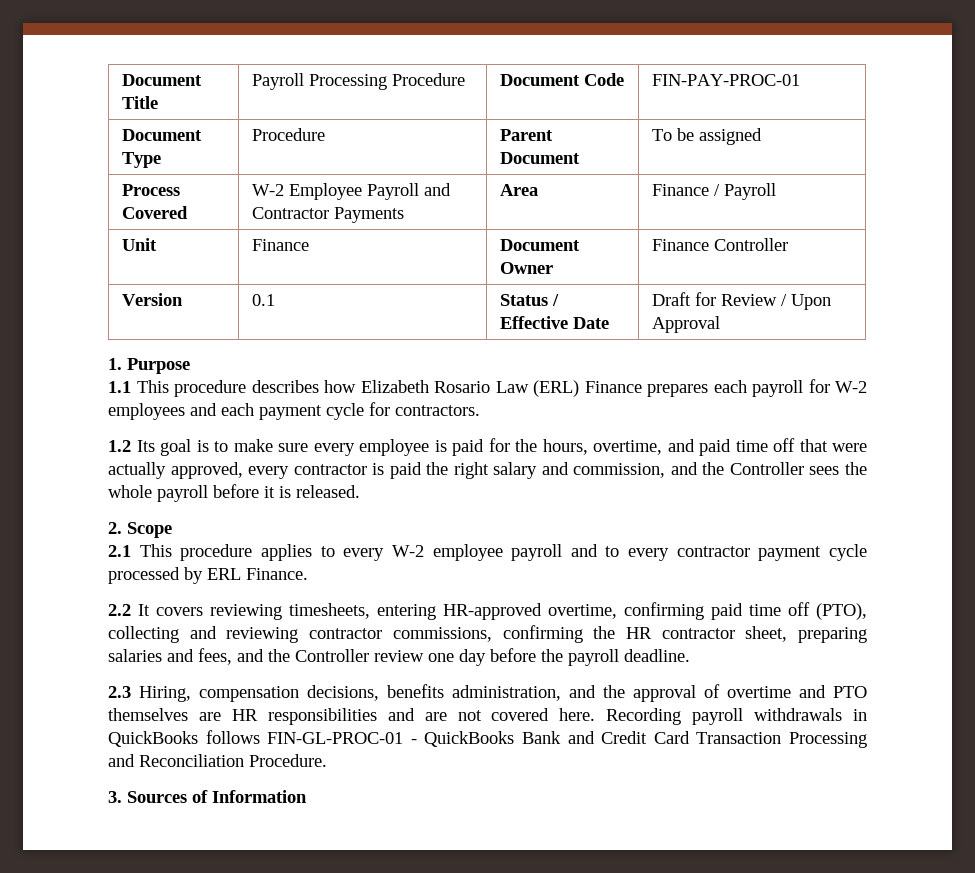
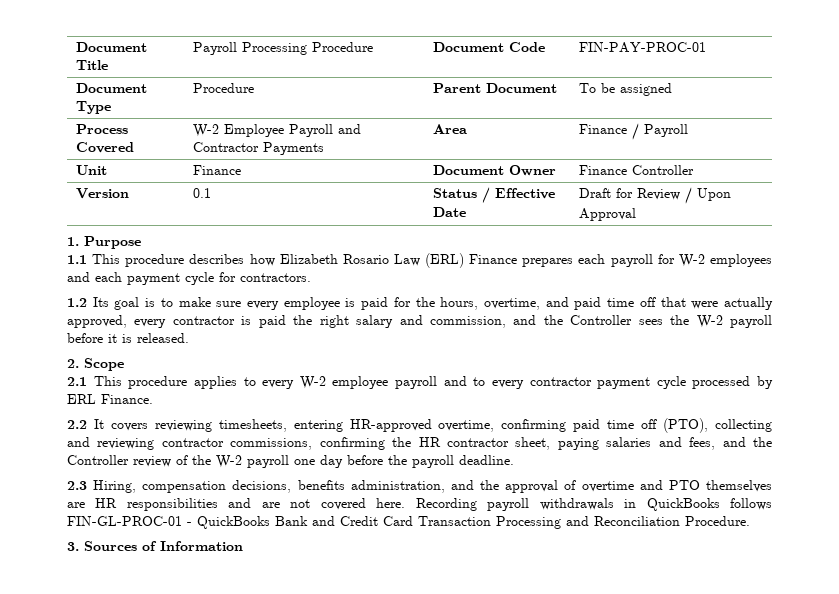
- 1.2 Its goal is to make sure every employee is paid for the hours, overtime, and paid time off that were actually approved, every contractor is paid the right salary and commission, and the Controller sees the whole payroll before it is released.
+ 1.2 Its goal is to make sure every employee is paid for the hours, overtime, and paid time off that were actually approved, every contractor is paid the right salary and commission, and the Controller sees the W-2 payroll before it is released.
- 2.2 It covers reviewing timesheets, entering HR-approved overtime, confirming paid time off (PTO), collecting and reviewing contractor commissions, confirming the HR contractor sheet, preparing salaries and fees, and the Controller review one day before the payroll deadline.
+ 2.2 It covers reviewing timesheets, entering HR-approved overtime, confirming paid time off (PTO), collecting and reviewing contractor commissions, confirming the HR contractor sheet, paying salaries and fees, and the Controller review of the W-2 payroll one day before the payroll deadline.

